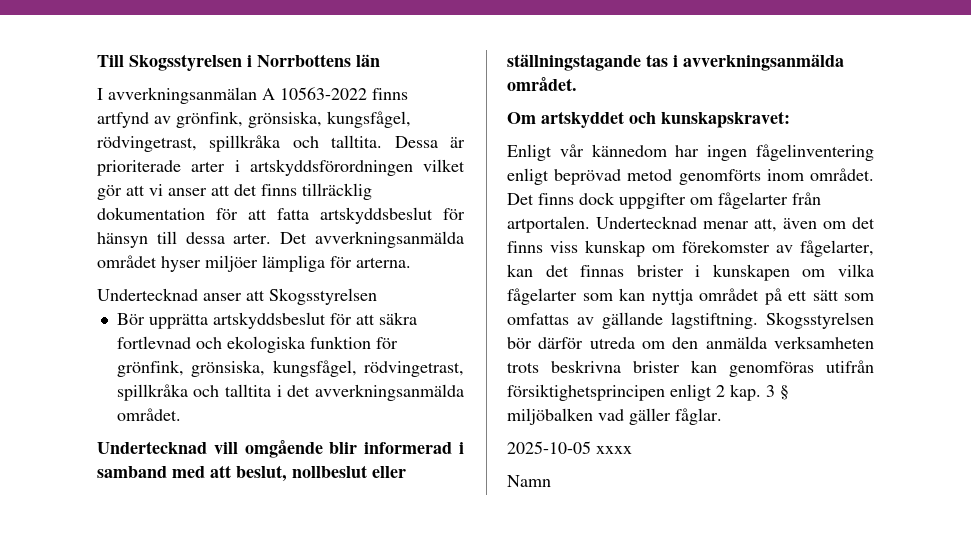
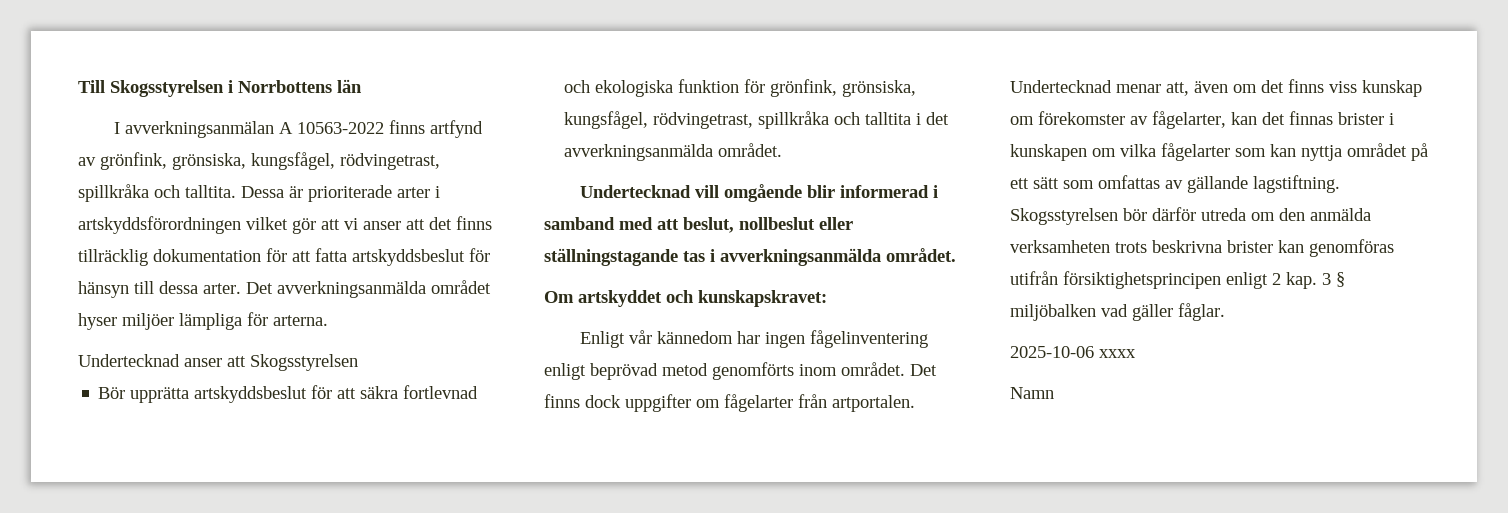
- 2025-10-05 xxxx
+ 2025-10-06 xxxx

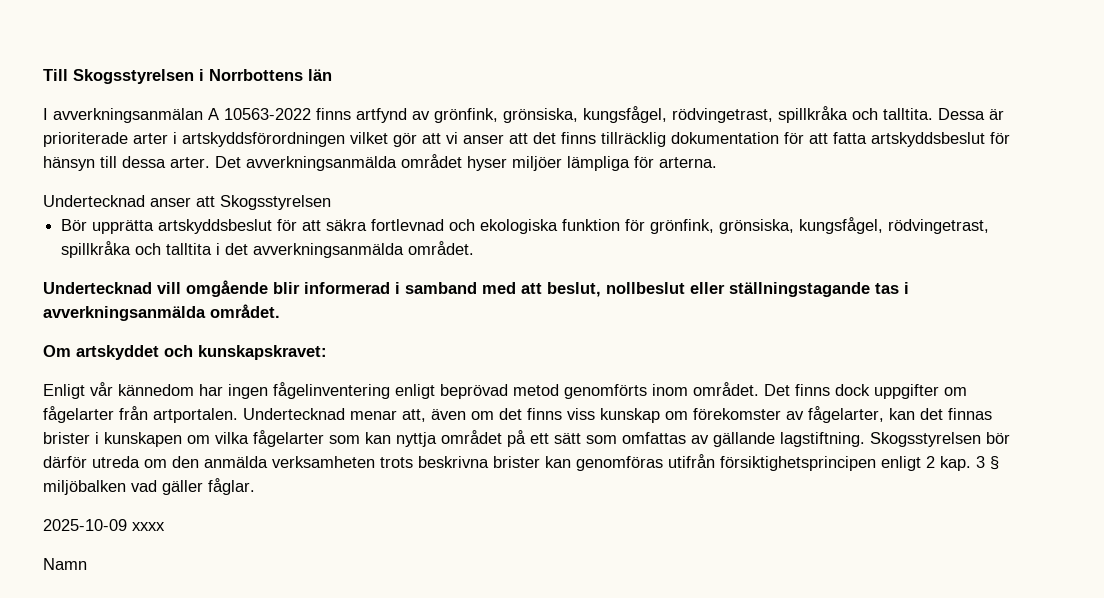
- 2025-10-06 xxxx
+ 2025-10-09 xxxx

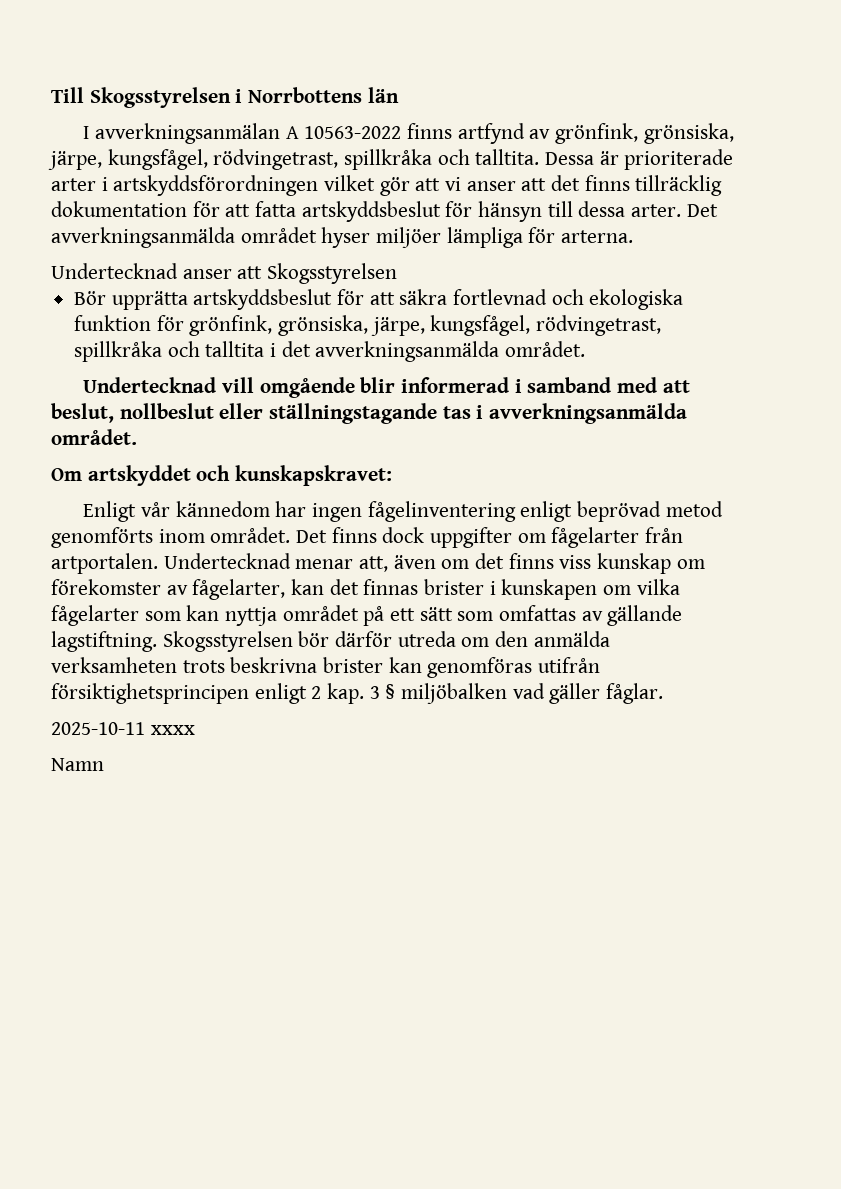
- I avverkningsanmälan A 10563-2022 finns artfynd av grönfink, grönsiska, kungsfågel, rödvingetrast, spillkråka och talltita.
+ I avverkningsanmälan A 10563-2022 finns artfynd av grönfink, grönsiska, järpe, kungsfågel, rödvingetrast, spillkråka och talltita.
- Bör upprätta artskyddsbeslut för att säkra fortlevnad och ekologiska funktion för grönfink, grönsiska, kungsfågel, rödvingetrast, spillkråka och talltita i det avverkningsanmälda området.
+ Bör upprätta artskyddsbeslut för att säkra fortlevnad och ekologiska funktion för grönfink, grönsiska, järpe, kungsfågel, rödvingetrast, spillkråka och talltita i det avverkningsanmälda området.
- 2025-10-09 xxxx
+ 2025-10-11 xxxx

